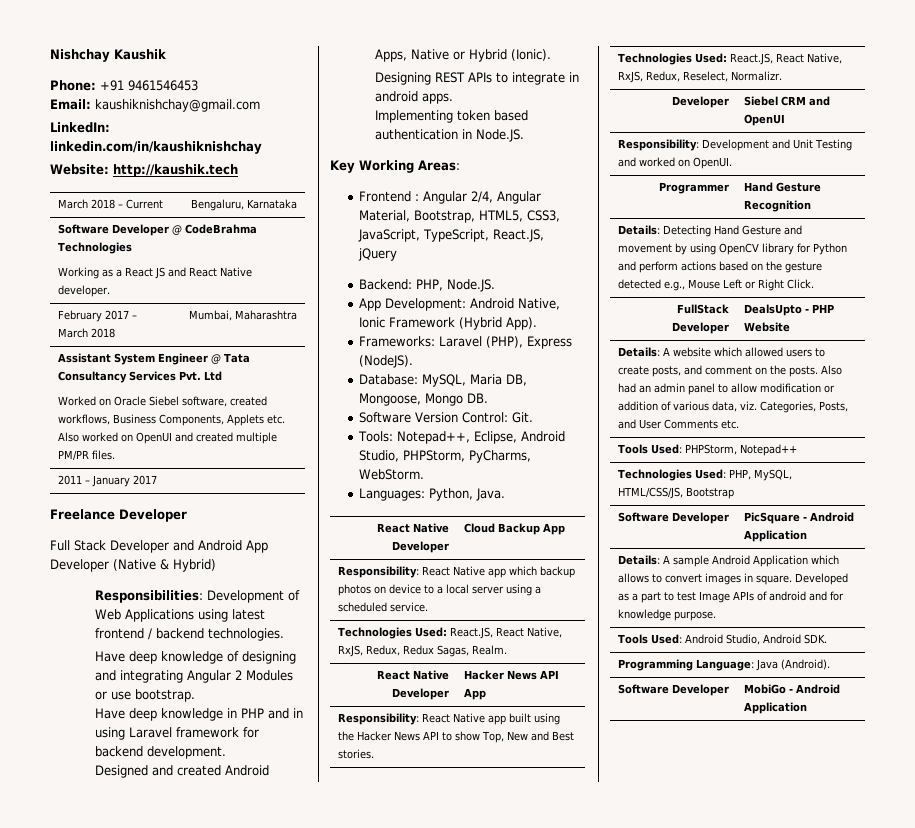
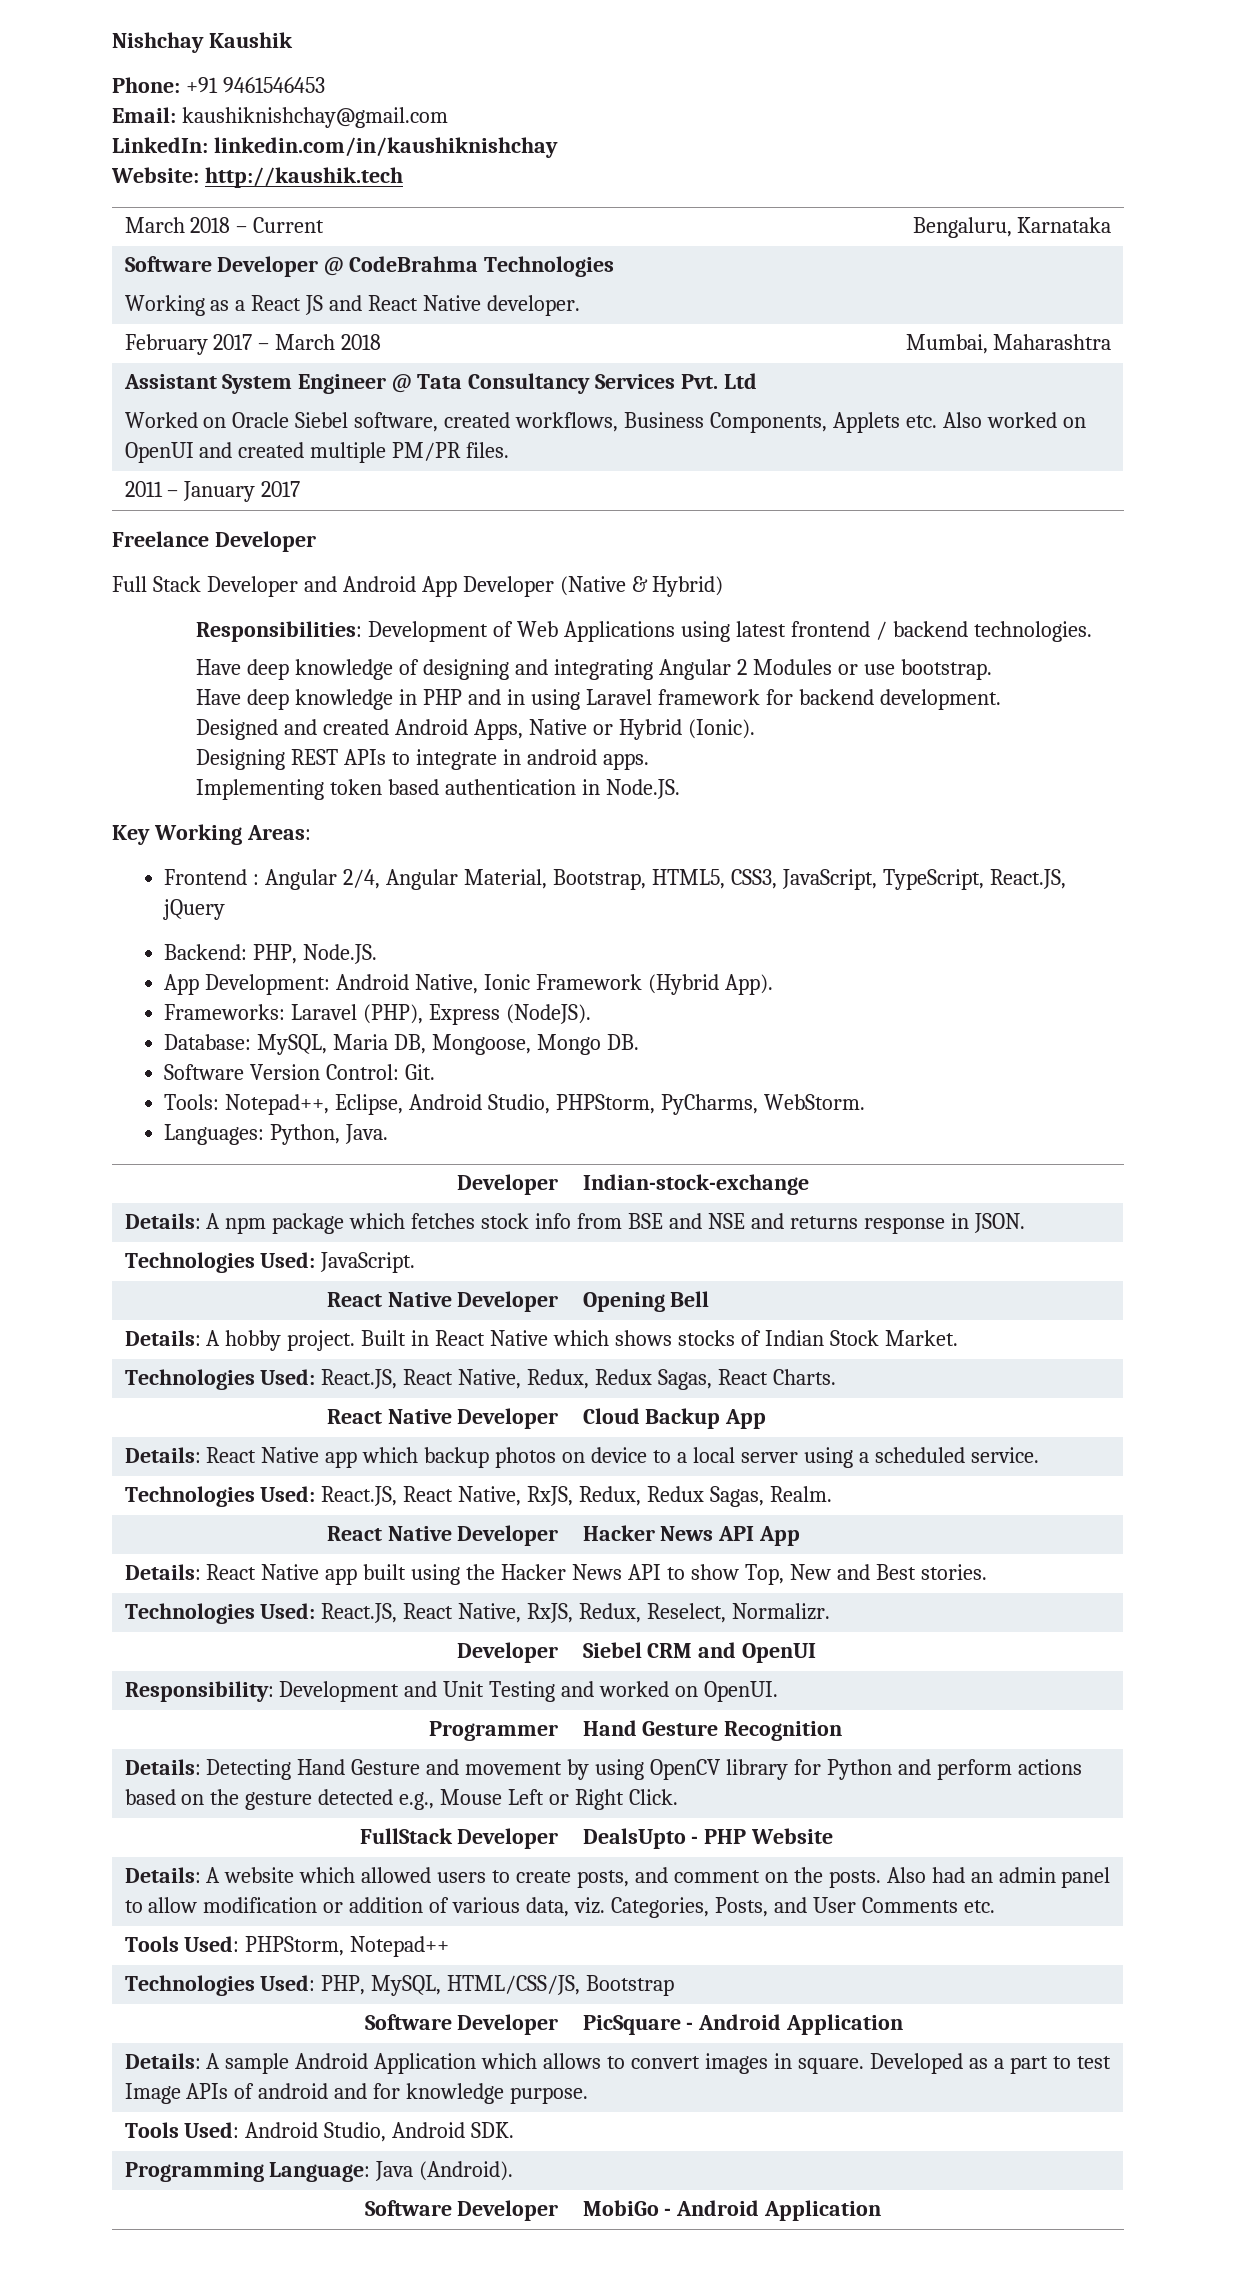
+ Developer | Indian-stock-exchange
+ Details: A npm package which fetches stock info from BSE and NSE and returns response in JSON.
+ Technologies Used: JavaScript.
+ React Native Developer | Opening Bell
+ Details: A hobby project. Built in React Native which shows stocks of Indian Stock Market.
+ Technologies Used: React.JS, React Native, Redux, Redux Sagas, React Charts.
- Responsibility: React Native app which backup photos on device to a local server using a scheduled service.
+ Details: React Native app which backup photos on device to a local server using a scheduled service.
- Responsibility: React Native app built using the Hacker News API to show Top, New and Best stories.
+ Details: React Native app built using the Hacker News API to show Top, New and Best stories.

